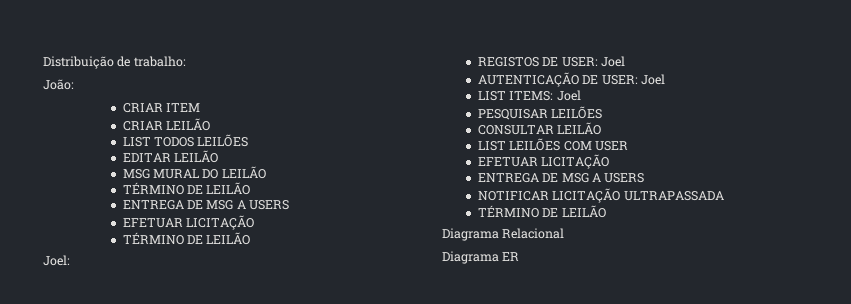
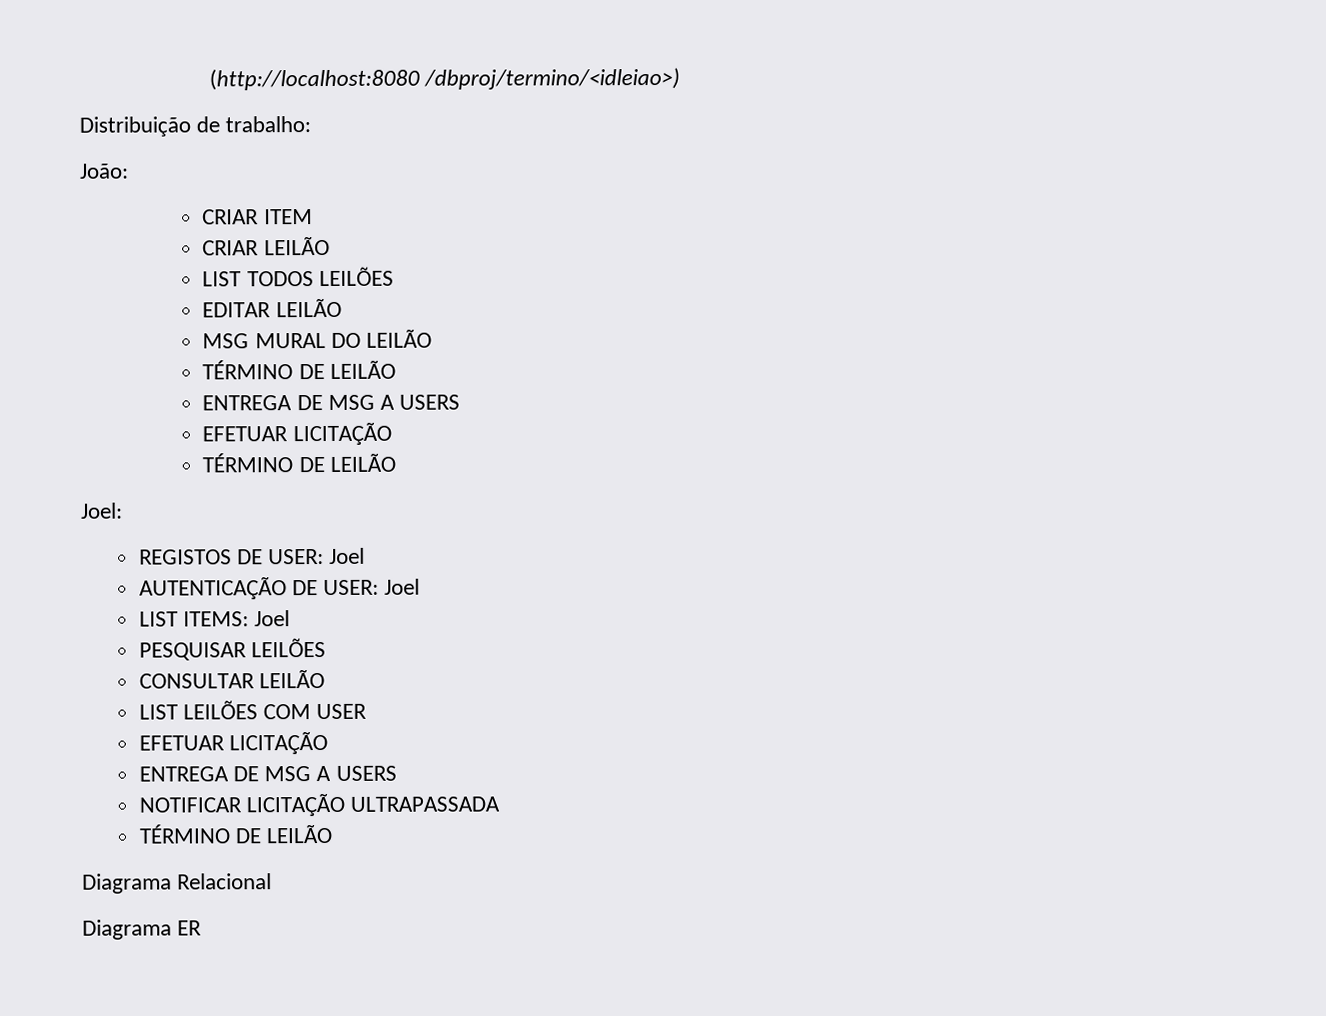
+ (http://localhost:8080 /dbproj/termino/<idleiao>)

